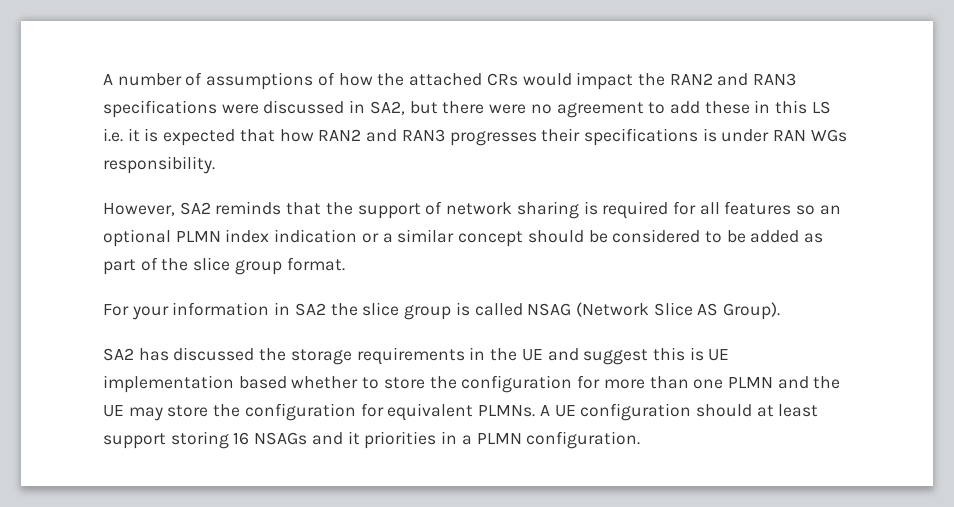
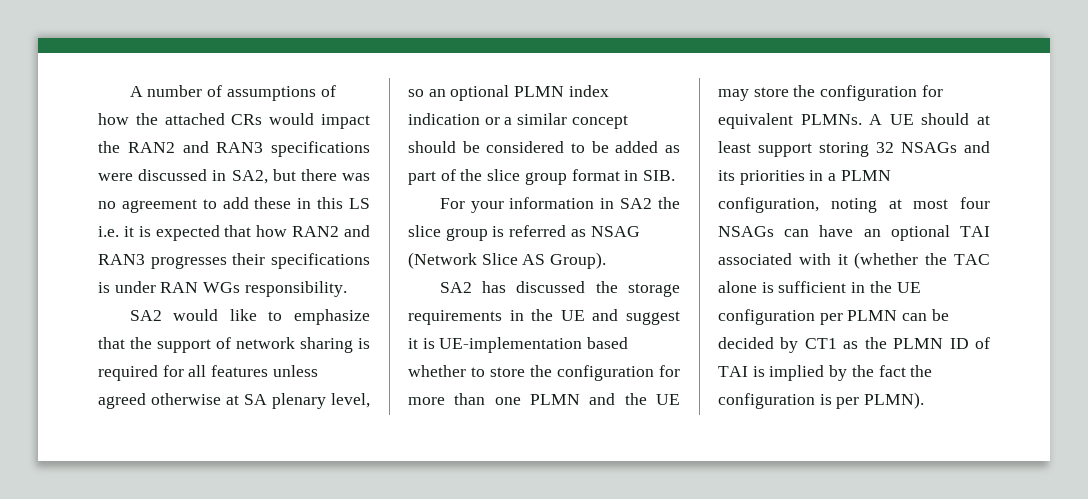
- A number of assumptions of how the attached CRs would impact the RAN2 and RAN3 specifications were discussed in SA2, but there were no agreement to add these in this LS i.e. it is expected that how RAN2 and RAN3 progresses their specifications is under RAN WGs responsibility.
+ A number of assumptions of how the attached CRs would impact the RAN2 and RAN3 specifications were discussed in SA2, but there was no agreement to add these in this LS i.e. it is expected that how RAN2 and RAN3 progresses their specifications is under RAN WGs responsibility.
- However, SA2 reminds that the support of network sharing is required for all features so an optional PLMN index indication or a similar concept should be considered to be added as part of the slice group format.
+ SA2 would like to emphasize that the support of network sharing is required for all features unless agreed otherwise at SA plenary level, so an optional PLMN index indication or a similar concept should be considered to be added as part of the slice group format in SIB.
- For your information in SA2 the slice group is called NSAG (Network Slice AS Group).
+ For your information in SA2 the slice group is referred as NSAG (Network Slice AS Group).
- SA2 has discussed the storage requirements in the UE and suggest this is UE implementation based whether to store the configuration for more than one PLMN and the UE may store the configuration for equivalent PLMNs.
+ SA2 has discussed the storage requirements in the UE and suggest it is UE-implementation based whether to store the configuration for more than one PLMN and the UE may store the configuration for equivalent PLMNs.
- A UE configuration should at least support storing 16 NSAGs and it priorities in a PLMN configuration.
+ A UE should at least support storing 32 NSAGs and its priorities in a PLMN configuration, noting at most four NSAGs can have an optional TAI associated with it (whether the TAC alone is sufficient in the UE configuration per PLMN can be decided by CT1 as the PLMN ID of TAI is implied by the fact the configuration is per PLMN).

